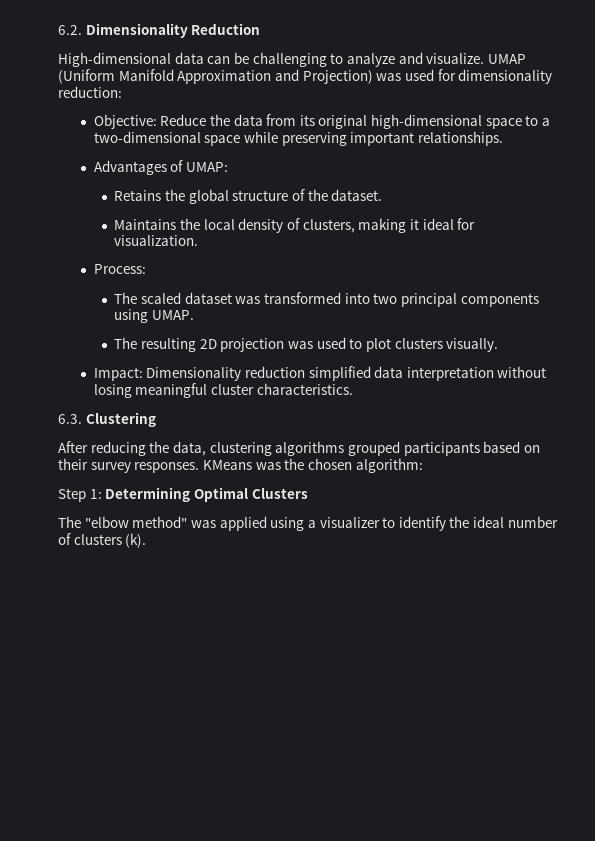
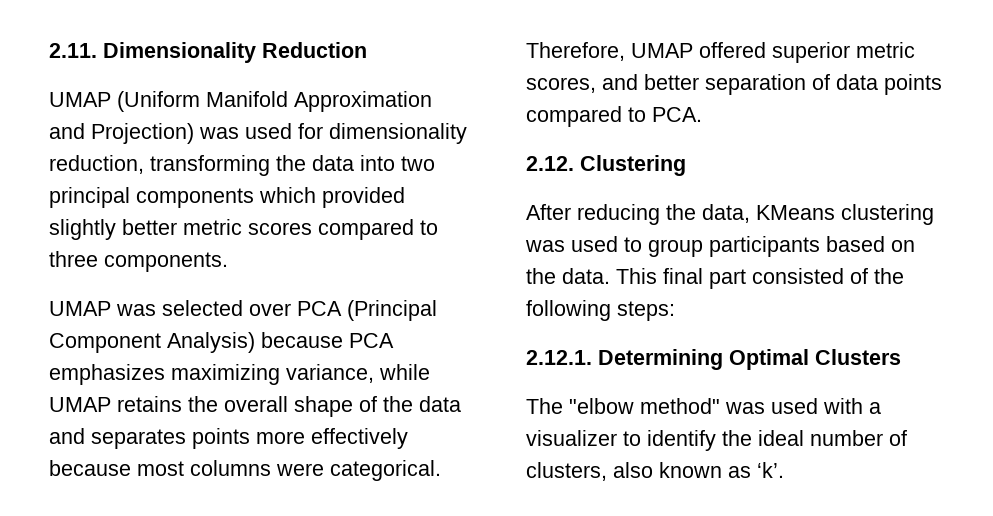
- 6.2. Dimensionality Reduction
+ 2.11. Dimensionality Reduction
- High-dimensional data can be challenging to analyze and visualize. UMAP (Uniform Manifold Approximation and Projection) was used for dimensionality reduction:
- Objective: Reduce the data from its original high-dimensional space to a two-dimensional space while preserving important relationships.
- Advantages of UMAP:
- Retains the global structure of the dataset.
- Maintains the local density of clusters, making it ideal for visualization.
- Process:
- The scaled dataset was transformed into two principal components using UMAP.
- The resulting 2D projection was used to plot clusters visually.
- Impact: Dimensionality reduction simplified data interpretation without losing meaningful cluster characteristics.
- 6.3. Clustering
+ UMAP (Uniform Manifold Approximation and Projection) was used for dimensionality reduction, transforming the data into two principal components which provided slightly better metric scores compared to three components.
+ UMAP was selected over PCA (Principal Component Analysis) because PCA emphasizes maximizing variance, while UMAP retains the overall shape of the data and separates points more effectively because most columns were categorical. Therefore, UMAP offered superior metric scores, and better separation of data points compared to PCA.
+ 2.12. Clustering
- After reducing the data, clustering algorithms grouped participants based on their survey responses. KMeans was the chosen algorithm:
- Step 1: Determining Optimal Clusters
+ After reducing the data, KMeans clustering was used to group participants based on the data. This final part consisted of the following steps:
+ 2.12.1. Determining Optimal Clusters
- The "elbow method" was applied using a visualizer to identify the ideal number of clusters (k).
+ The "elbow method" was used with a visualizer to identify the ideal number of clusters, also known as ‘k’.

